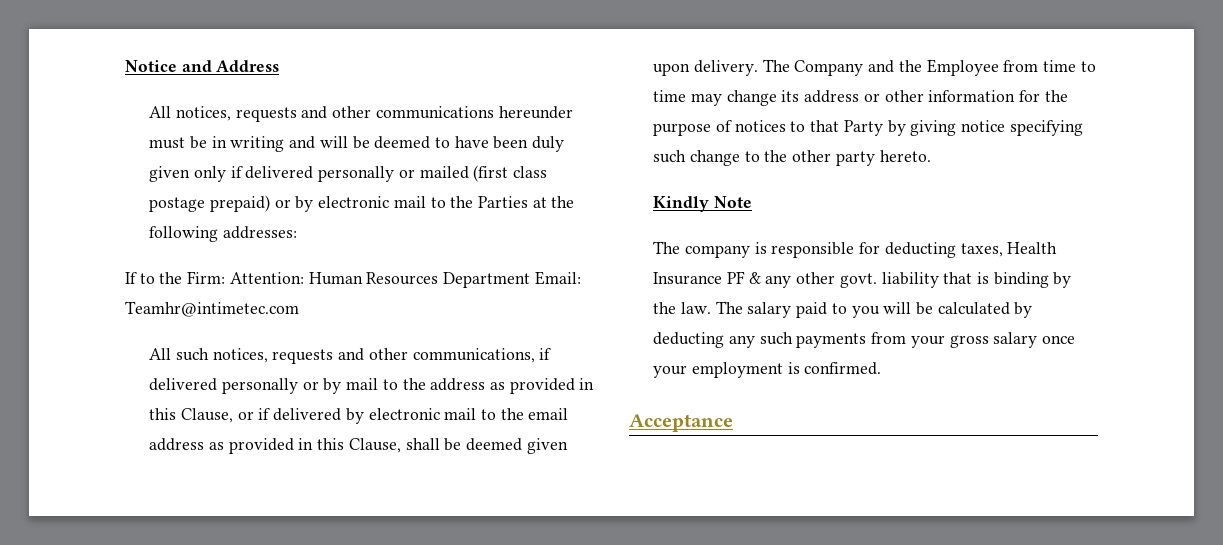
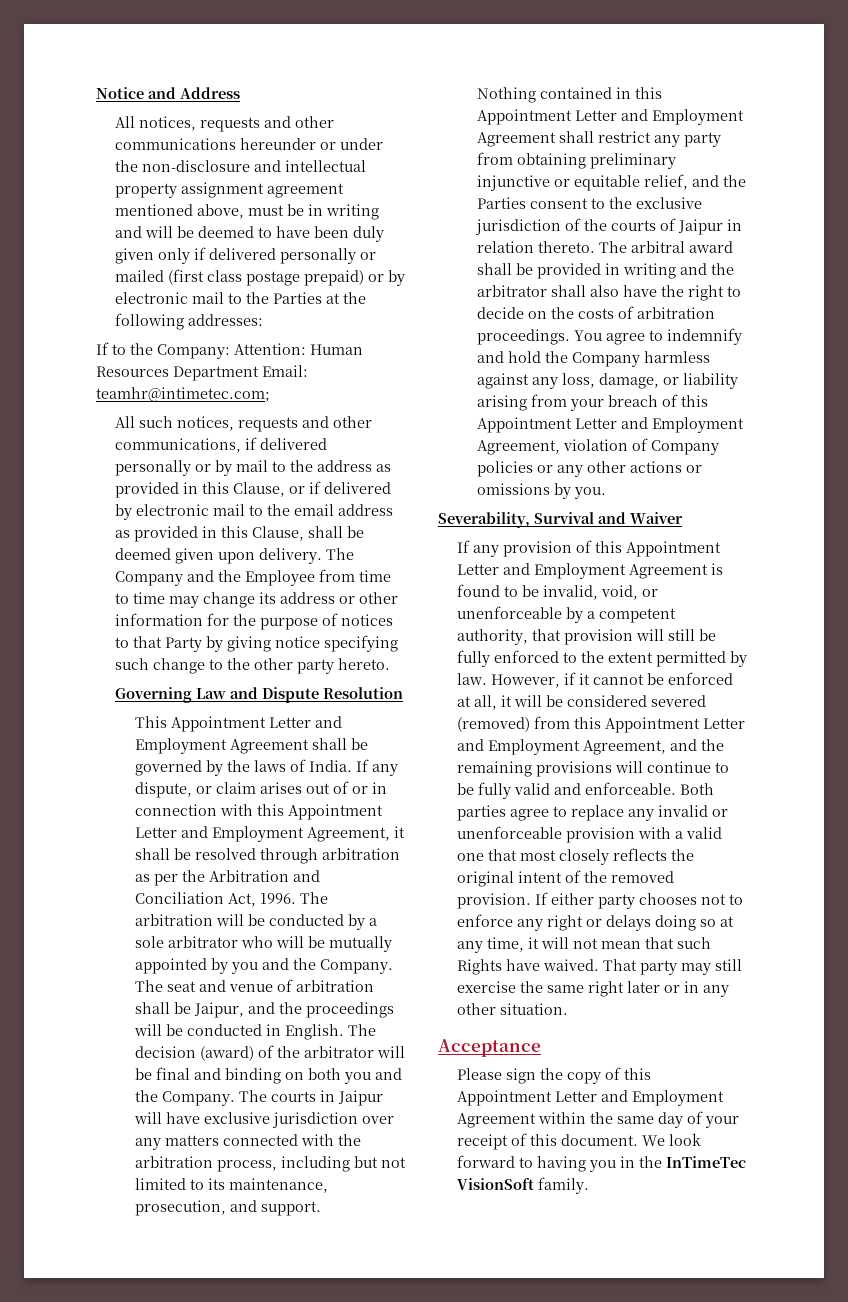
- All notices, requests and other communications hereunder must be in writing and will be deemed to have been duly given only if delivered personally or mailed (first class postage prepaid) or by electronic mail to the Parties at the following addresses:
+ All notices, requests and other communications hereunder or under the non-disclosure and intellectual property assignment agreement mentioned above, must be in writing and will be deemed to have been duly given only if delivered personally or mailed (first class postage prepaid) or by electronic mail to the Parties at the following addresses:
- If to the Firm: Attention: Human Resources Department Email: Teamhr@intimetec.com
+ If to the Company: Attention: Human Resources Department Email: teamhr@intimetec.com;
- Kindly Note
- The company is responsible for deducting taxes, Health Insurance PF & any other govt. liability that is binding by the law. The salary paid to you will be calculated by deducting any such payments from your gross salary once your employment is confirmed.
+ Governing Law and Dispute Resolution
+ This Appointment Letter and Employment Agreement shall be governed by the laws of India. If any dispute, or claim arises out of or in connection with this Appointment Letter and Employment Agreement, it shall be resolved through arbitration as per the Arbitration and Conciliation Act, 1996. The arbitration will be conducted by a sole arbitrator who will be mutually appointed by you and the Company. The seat and venue of arbitration shall be Jaipur, and the proceedings will be conducted in English. The decision (award) of the arbitrator will be final and binding on both you and the Company. The courts in Jaipur will have exclusive jurisdiction over any matters connected with the arbitration process, including but not limited to its maintenance, prosecution, and support.
+ Nothing contained in this Appointment Letter and Employment Agreement shall restrict any party from obtaining preliminary injunctive or equitable relief, and the Parties consent to the exclusive jurisdiction of the courts of Jaipur in relation thereto. The arbitral award shall be provided in writing and the arbitrator shall also have the right to decide on the costs of arbitration proceedings. You agree to indemnify and hold the Company harmless against any loss, damage, or liability arising from your breach of this Appointment Letter and Employment Agreement, violation of Company policies or any other actions or omissions by you.
+ Severability, Survival and Waiver
+ If any provision of this Appointment Letter and Employment Agreement is found to be invalid, void, or unenforceable by a competent authority, that provision will still be fully enforced to the extent permitted by law. However, if it cannot be enforced at all, it will be considered severed (removed) from this Appointment Letter and Employment Agreement, and the remaining provisions will continue to be fully valid and enforceable. Both parties agree to replace any invalid or unenforceable provision with a valid one that most closely reflects the original intent of the removed provision. If either party chooses not to enforce any right or delays doing so at any time, it will not mean that such Rights have waived. That party may still exercise the same right later or in any other situation.
  Acceptance
+ Please sign the copy of this Appointment Letter and Employment Agreement within the same day of your receipt of this document. We look forward to having you in the InTimeTec VisionSoft family.

